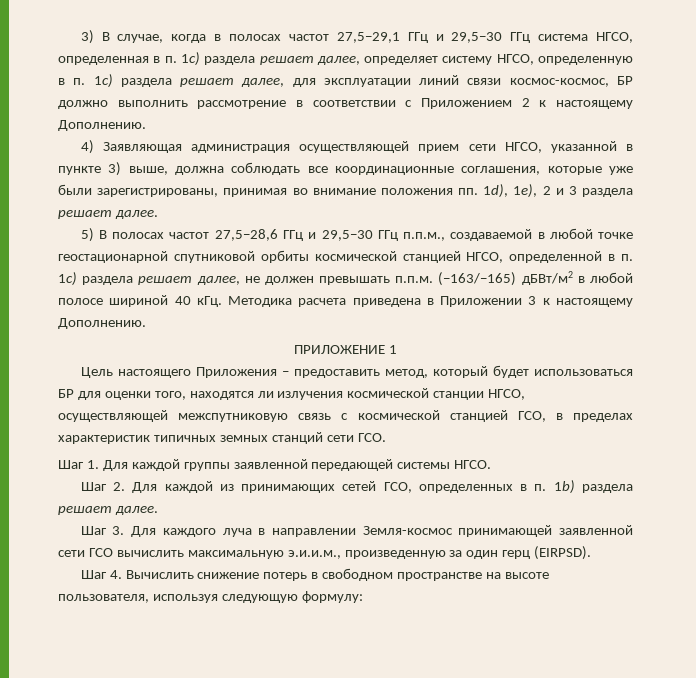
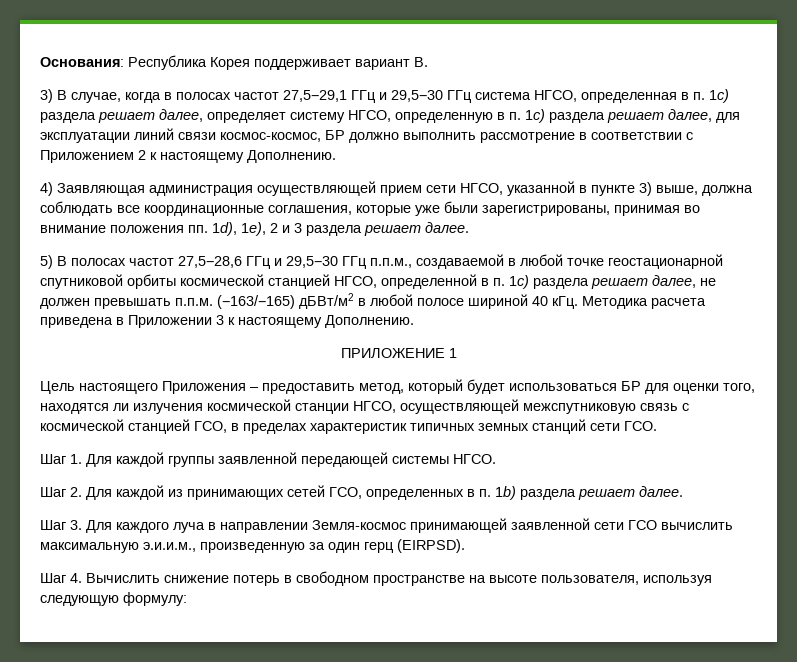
+ Основания: Республика Корея поддерживает вариант B.

